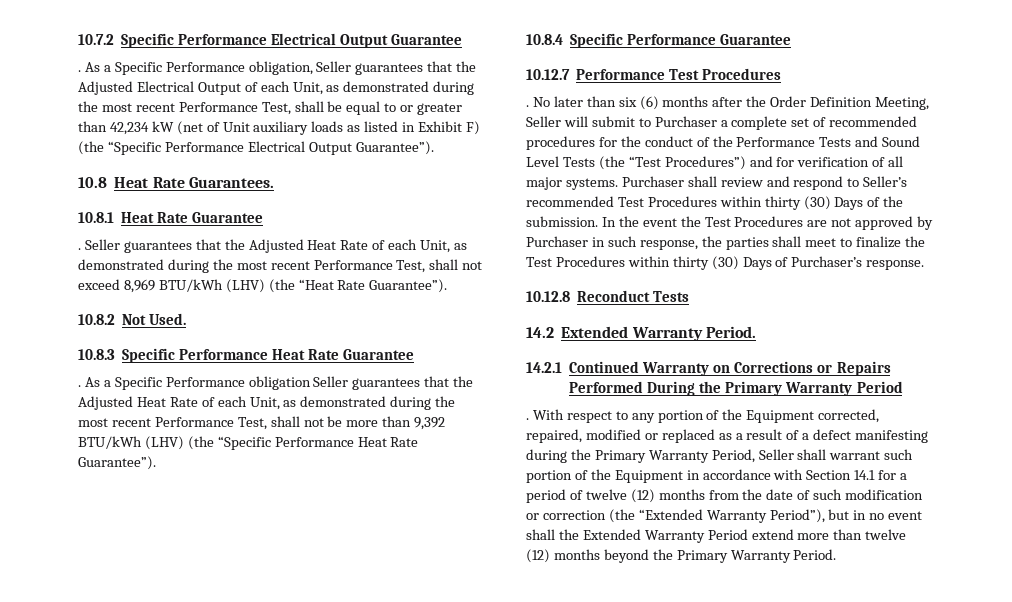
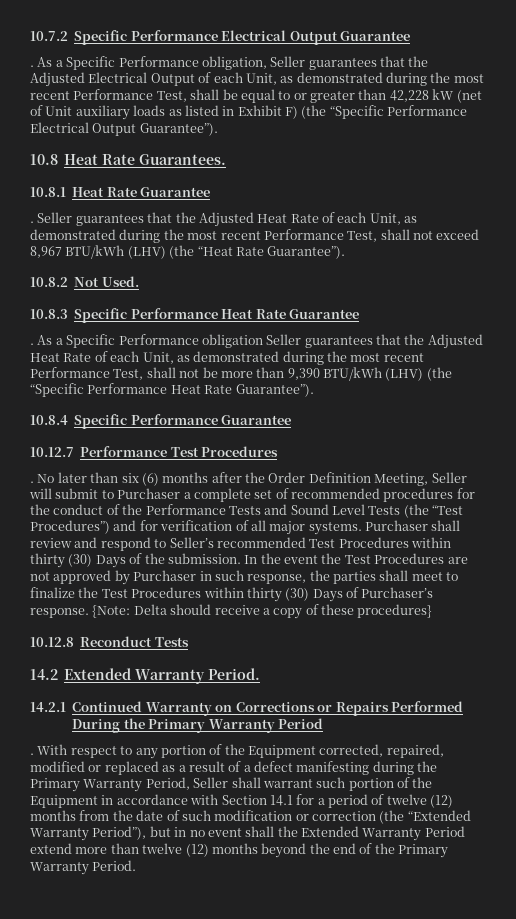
- As a Specific Performance obligation, Seller guarantees that the Adjusted Electrical Output of each Unit, as demonstrated during the most recent Performance Test, shall be equal to or greater than 42,234 kW (net of Unit auxiliary loads as listed in Exhibit F) (the “Specific Performance Electrical Output Guarantee”).
+ As a Specific Performance obligation, Seller guarantees that the Adjusted Electrical Output of each Unit, as demonstrated during the most recent Performance Test, shall be equal to or greater than 42,228 kW (net of Unit auxiliary loads as listed in Exhibit F) (the “Specific Performance Electrical Output Guarantee”).
- Seller guarantees that the Adjusted Heat Rate of each Unit, as demonstrated during the most recent Performance Test, shall not exceed 8,969 BTU/kWh (LHV) (the “Heat Rate Guarantee”).
+ Seller guarantees that the Adjusted Heat Rate of each Unit, as demonstrated during the most recent Performance Test, shall not exceed 8,967 BTU/kWh (LHV) (the “Heat Rate Guarantee”).
- As a Specific Performance obligation Seller guarantees that the Adjusted Heat Rate of each Unit, as demonstrated during the most recent Performance Test, shall not be more than 9,392 BTU/kWh (LHV) (the “Specific Performance Heat Rate Guarantee”).
+ As a Specific Performance obligation Seller guarantees that the Adjusted Heat Rate of each Unit, as demonstrated during the most recent Performance Test, shall not be more than 9,390 BTU/kWh (LHV) (the “Specific Performance Heat Rate Guarantee”).
+ {Note: Delta should receive a copy of these procedures}
- With respect to any portion of the Equipment corrected, repaired, modified or replaced as a result of a defect manifesting during the Primary Warranty Period, Seller shall warrant such portion of the Equipment in accordance with Section 14.1 for a period of twelve (12) months from the date of such modification or correction (the “Extended Warranty Period”), but in no event shall the Extended Warranty Period extend more than twelve (12) months beyond the Primary Warranty Period.
+ With respect to any portion of the Equipment corrected, repaired, modified or replaced as a result of a defect manifesting during the Primary Warranty Period, Seller shall warrant such portion of the Equipment in accordance with Section 14.1 for a period of twelve (12) months from the date of such modification or correction (the “Extended Warranty Period”), but in no event shall the Extended Warranty Period extend more than twelve (12) months beyond the end of the Primary Warranty Period.

